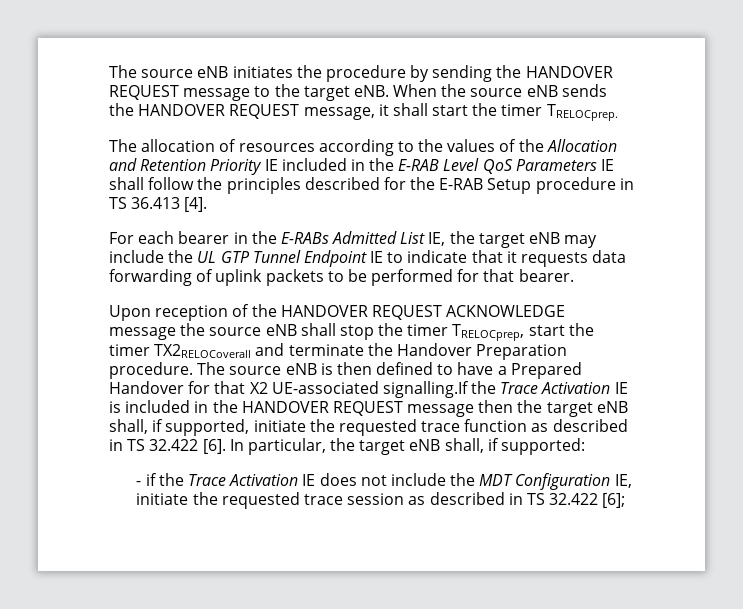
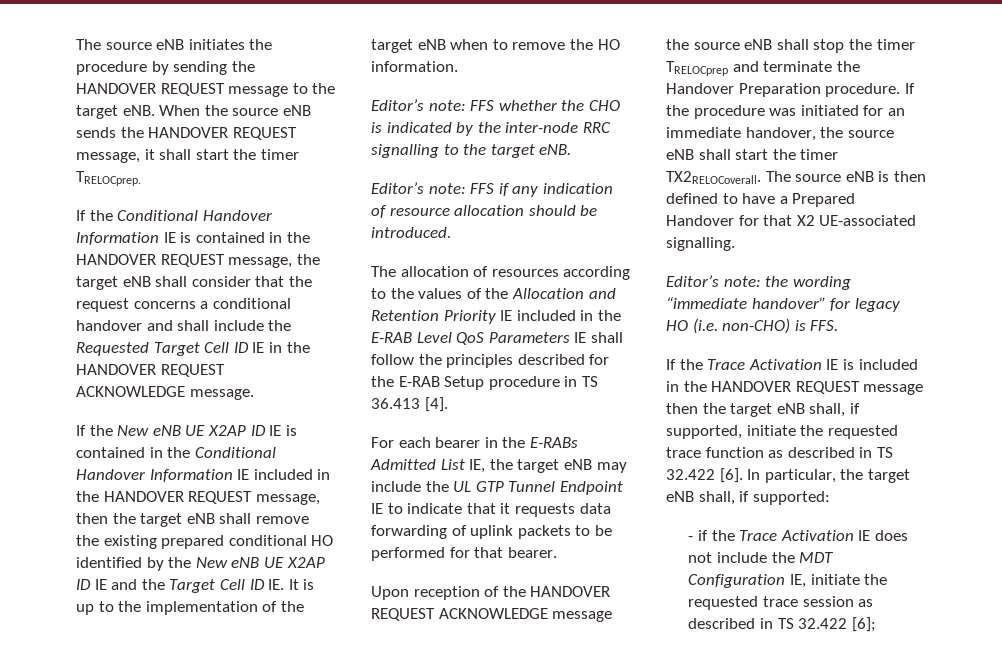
+ If the Conditional Handover Information IE is contained in the HANDOVER REQUEST message, the target eNB shall consider that the request concerns a conditional handover and shall include the Requested Target Cell ID IE in the HANDOVER REQUEST ACKNOWLEDGE message.
+ If the New eNB UE X2AP ID IE is contained in the Conditional Handover Information IE included in the HANDOVER REQUEST message, then the target eNB shall remove the existing prepared conditional HO identified by the New eNB UE X2AP ID IE and the Target Cell ID IE. It is up to the implementation of the target eNB when to remove the HO information.
+ Editor’s note: FFS whether the CHO is indicated by the inter-node RRC signalling to the target eNB.
+ Editor’s note: FFS if any indication of resource allocation should be introduced.
- Upon reception of the HANDOVER REQUEST ACKNOWLEDGE message the source eNB shall stop the timer TRELOCprep, start the timer TX2RELOCoverall and terminate the Handover Preparation procedure.
+ Upon reception of the HANDOVER REQUEST ACKNOWLEDGE message the source eNB shall stop the timer TRELOCprep and terminate the Handover Preparation procedure.
+ If the procedure was initiated for an immediate handover, the source eNB shall start the timer TX2RELOCoverall.
- The source eNB is then defined to have a Prepared Handover for that X2 UE-associated signalling.If the Trace Activation IE is included in the HANDOVER REQUEST message then the target eNB shall, if supported, initiate the requested trace function as described in TS 32.422 [6].
+ The source eNB is then defined to have a Prepared Handover for that X2 UE-associated signalling.
+ Editor’s note: the wording “immediate handover” for legacy HO (i.e. non-CHO) is FFS.
+ If the Trace Activation IE is included in the HANDOVER REQUEST message then the target eNB shall, if supported, initiate the requested trace function as described in TS 32.422 [6].

